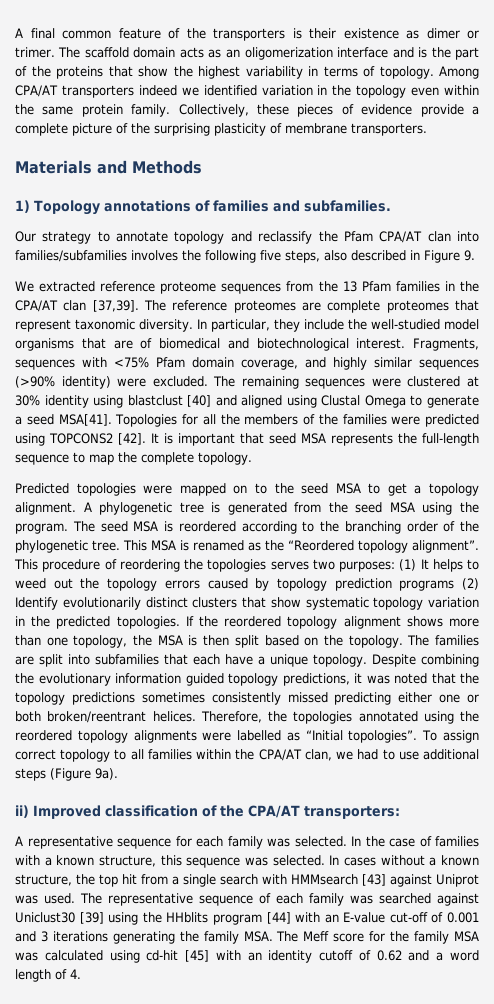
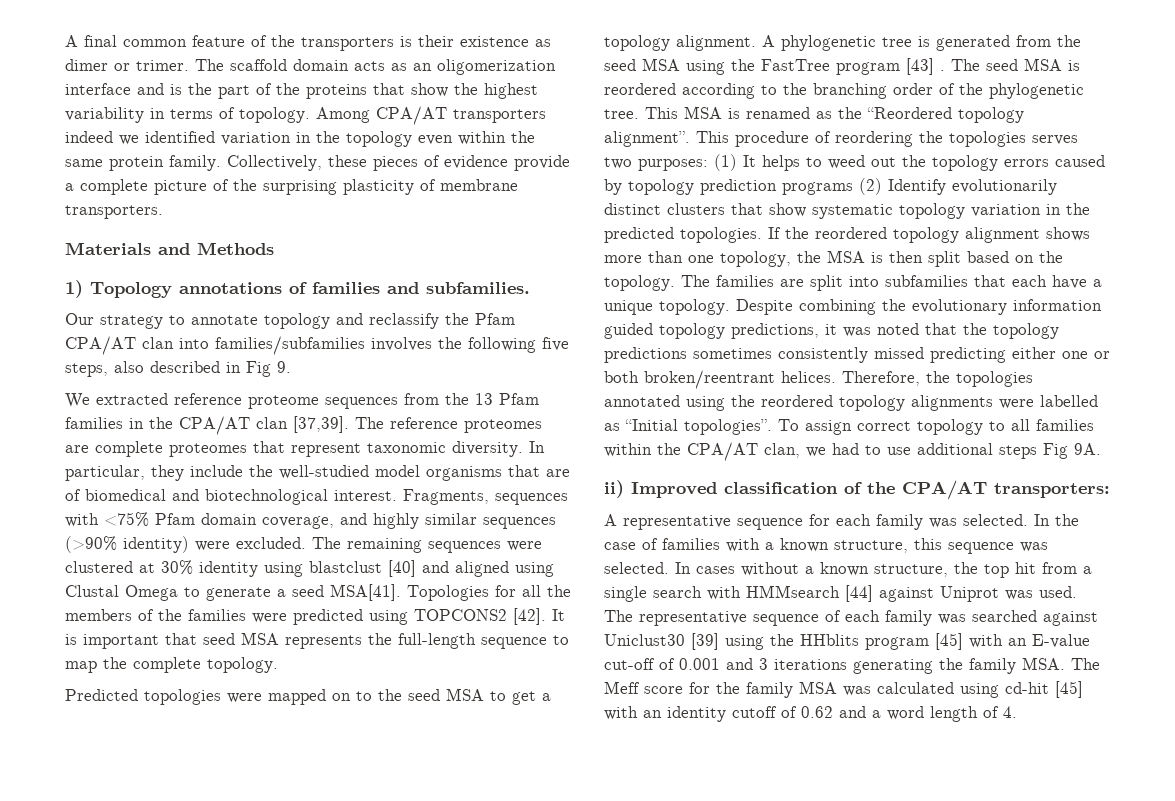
- Our strategy to annotate topology and reclassify the Pfam CPA/AT clan into families/subfamilies involves the following five steps, also described in Figure 9.
+ Our strategy to annotate topology and reclassify the Pfam CPA/AT clan into families/subfamilies involves the following five steps, also described in Fig 9.
- A phylogenetic tree is generated from the seed MSA using the program.
+ A phylogenetic tree is generated from the seed MSA using the FastTree program [43] .
- To assign correct topology to all families within the CPA/AT clan, we had to use additional steps (Figure 9a).
+ To assign correct topology to all families within the CPA/AT clan, we had to use additional steps Fig 9A.
- In cases without a known structure, the top hit from a single search with HMMsearch [43] against Uniprot was used.
+ In cases without a known structure, the top hit from a single search with HMMsearch [44] against Uniprot was used.
- The representative sequence of each family was searched against Uniclust30 [39] using the HHblits program [44] with an E-value cut-off of 0.001 and 3 iterations generating the family MSA. The Meff score for the family MSA was calculated using cd-hit [45] with an identity cutoff of 0.62 and a word length of 4.
+ The representative sequence of each family was searched against Uniclust30 [39] using the HHblits program [45] with an E-value cut-off of 0.001 and 3 iterations generating the family MSA. The Meff score for the family MSA was calculated using cd-hit [45] with an identity cutoff of 0.62 and a word length of 4.

